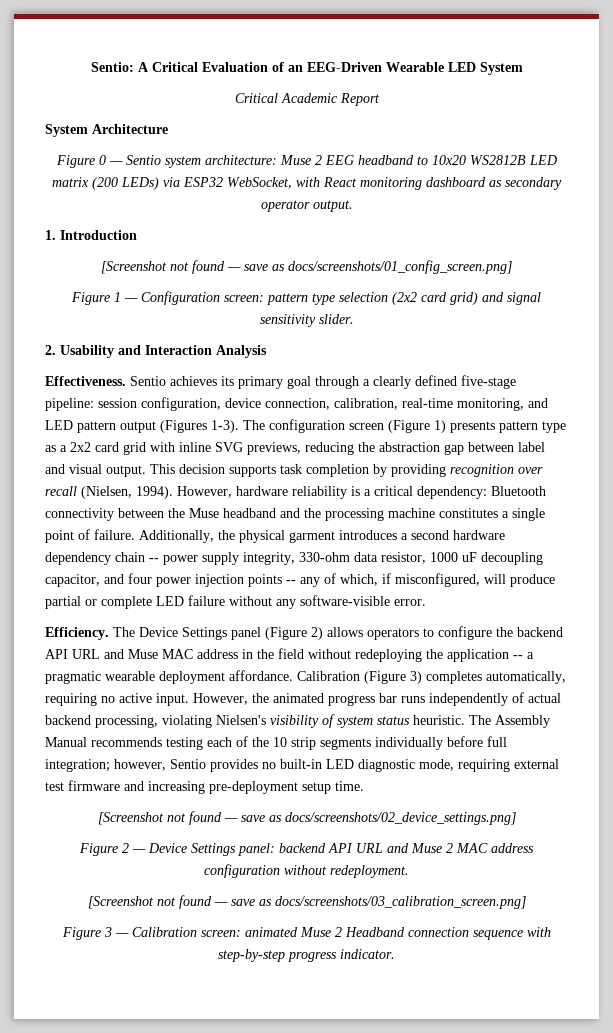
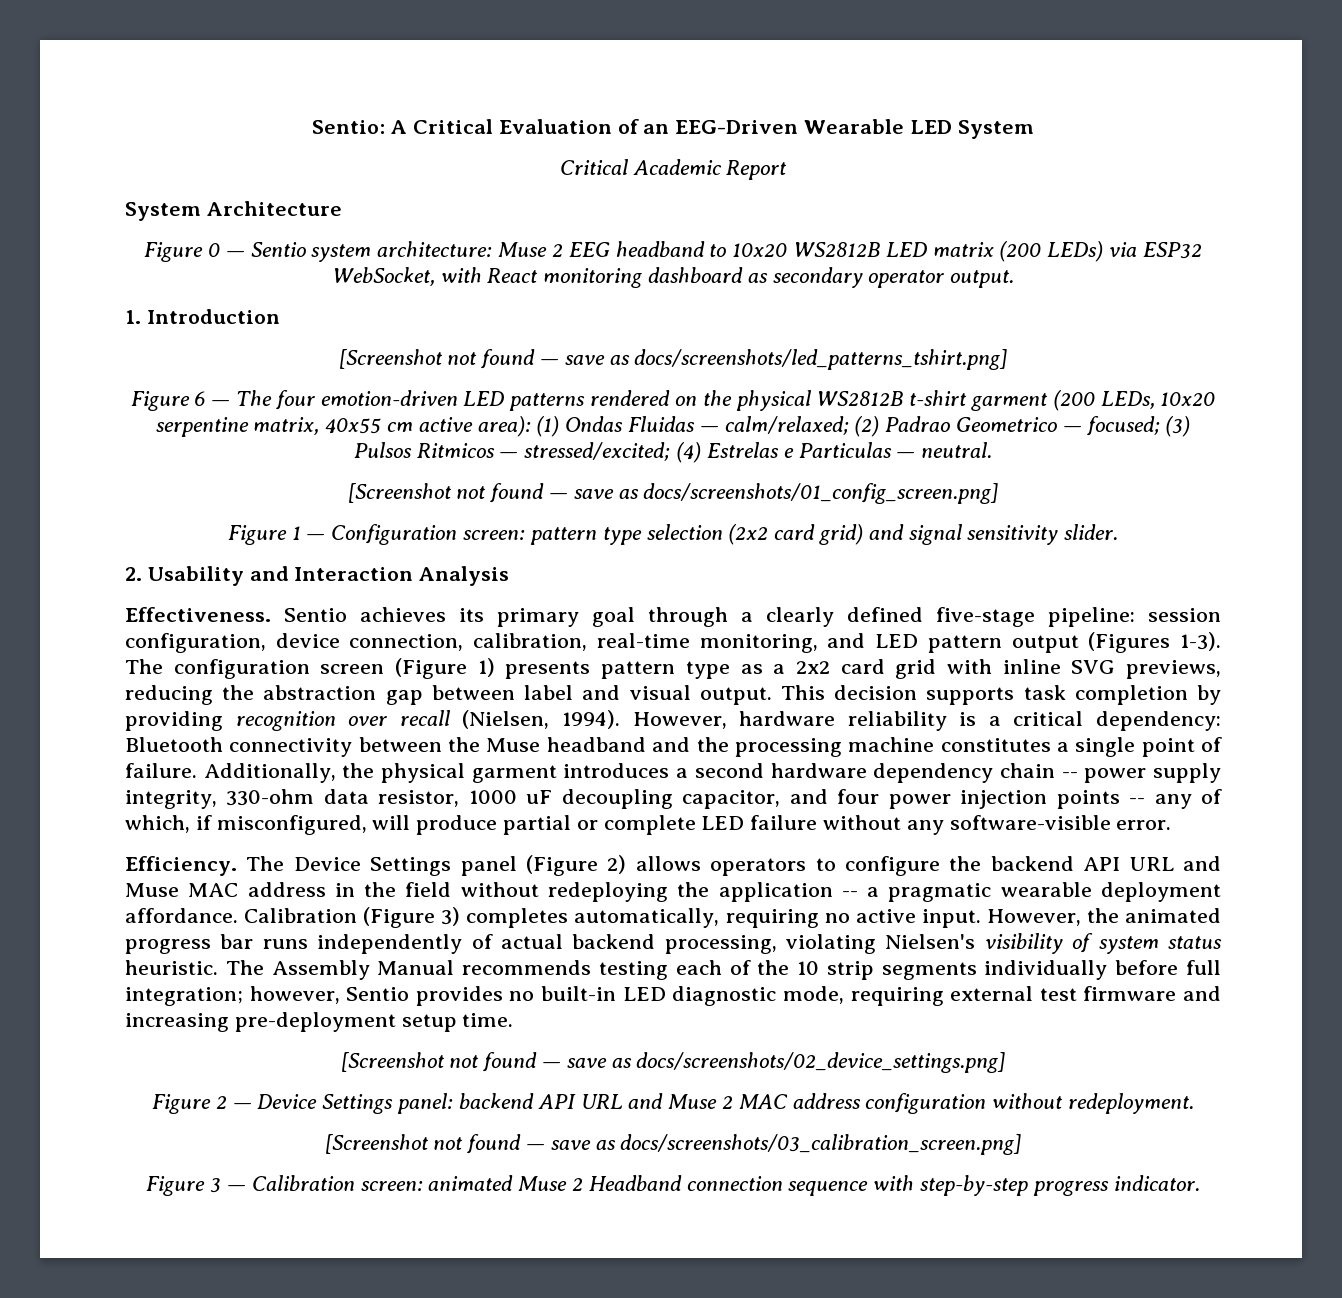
+ [Screenshot not found — save as docs/screenshots/led_patterns_tshirt.png]
+ Figure 6 — The four emotion-driven LED patterns rendered on the physical WS2812B t-shirt garment (200 LEDs, 10x20 serpentine matrix, 40x55 cm active area): (1) Ondas Fluidas — calm/relaxed; (2) Padrao Geometrico — focused; (3) Pulsos Ritmicos — stressed/excited; (4) Estrelas e Particulas — neutral.

